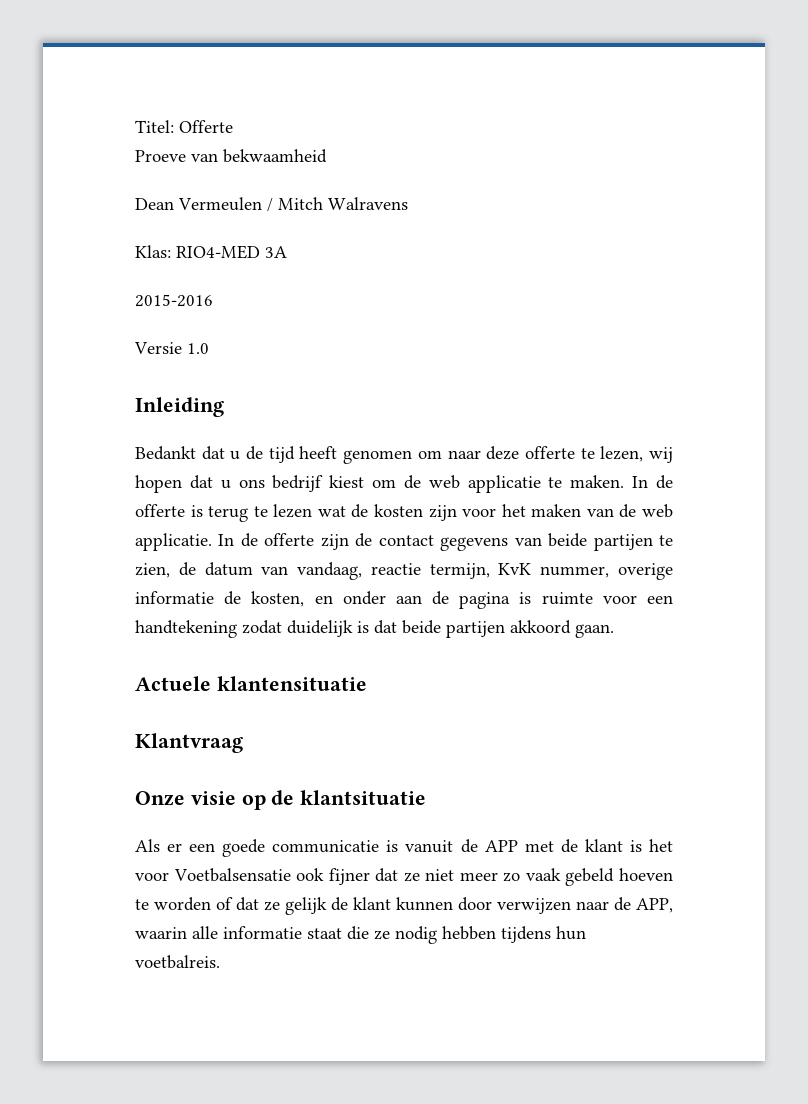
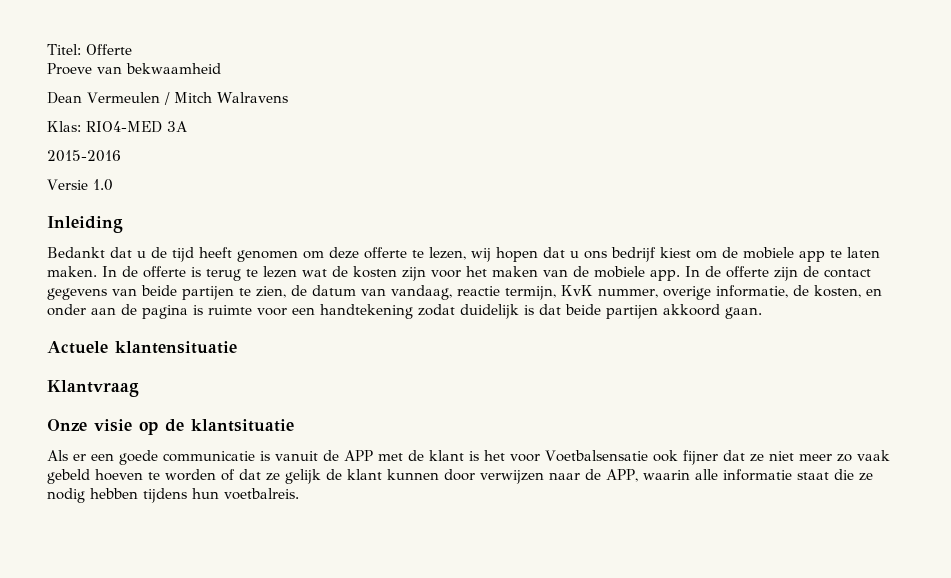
- Bedankt dat u de tijd heeft genomen om naar deze offerte te lezen, wij hopen dat u ons bedrijf kiest om de web applicatie te maken.
+ Bedankt dat u de tijd heeft genomen om deze offerte te lezen, wij hopen dat u ons bedrijf kiest om de mobiele app te laten maken.
- In de offerte is terug te lezen wat de kosten zijn voor het maken van de web applicatie.
+ In de offerte is terug te lezen wat de kosten zijn voor het maken van de mobiele app.
- In de offerte zijn de contact gegevens van beide partijen te zien, de datum van vandaag, reactie termijn, KvK nummer, overige informatie de kosten, en onder aan de pagina is ruimte voor een handtekening zodat duidelijk is dat beide partijen akkoord gaan.
+ In de offerte zijn de contact gegevens van beide partijen te zien, de datum van vandaag, reactie termijn, KvK nummer, overige informatie, de kosten, en onder aan de pagina is ruimte voor een handtekening zodat duidelijk is dat beide partijen akkoord gaan.

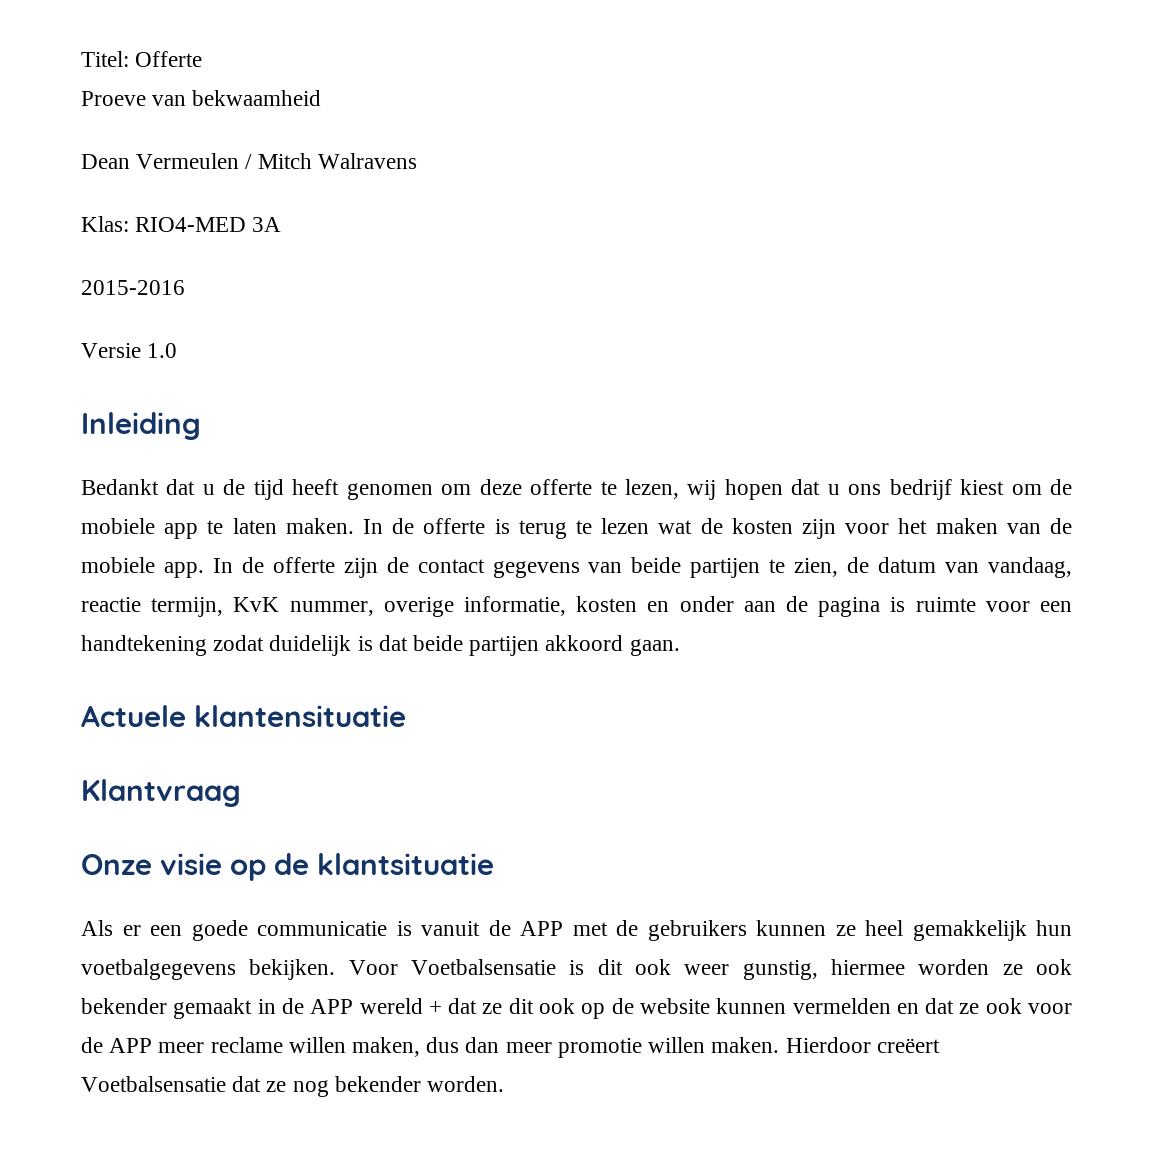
- In de offerte zijn de contact gegevens van beide partijen te zien, de datum van vandaag, reactie termijn, KvK nummer, overige informatie, de kosten, en onder aan de pagina is ruimte voor een handtekening zodat duidelijk is dat beide partijen akkoord gaan.
+ In de offerte zijn de contact gegevens van beide partijen te zien, de datum van vandaag, reactie termijn, KvK nummer, overige informatie, kosten en onder aan de pagina is ruimte voor een handtekening zodat duidelijk is dat beide partijen akkoord gaan.
- Als er een goede communicatie is vanuit de APP met de klant is het voor Voetbalsensatie ook fijner dat ze niet meer zo vaak gebeld hoeven te worden of dat ze gelijk de klant kunnen door verwijzen naar de APP, waarin alle informatie staat die ze nodig hebben tijdens hun voetbalreis.
+ Als er een goede communicatie is vanuit de APP met de gebruikers kunnen ze heel gemakkelijk hun voetbalgegevens bekijken. Voor Voetbalsensatie is dit ook weer gunstig, hiermee worden ze ook bekender gemaakt in de APP wereld + dat ze dit ook op de website kunnen vermelden en dat ze ook voor de APP meer reclame willen maken, dus dan meer promotie willen maken. Hierdoor creëert Voetbalsensatie dat ze nog bekender worden.

